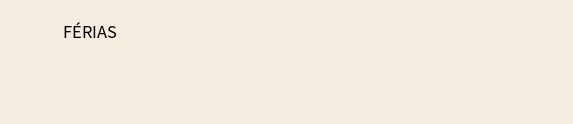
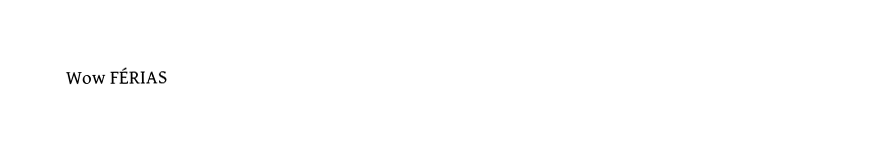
- FÉRIAS
+ Wow FÉRIAS

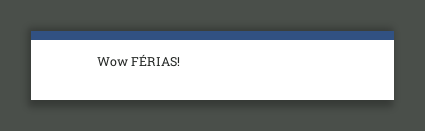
- Wow FÉRIAS
+ Wow FÉRIAS!

